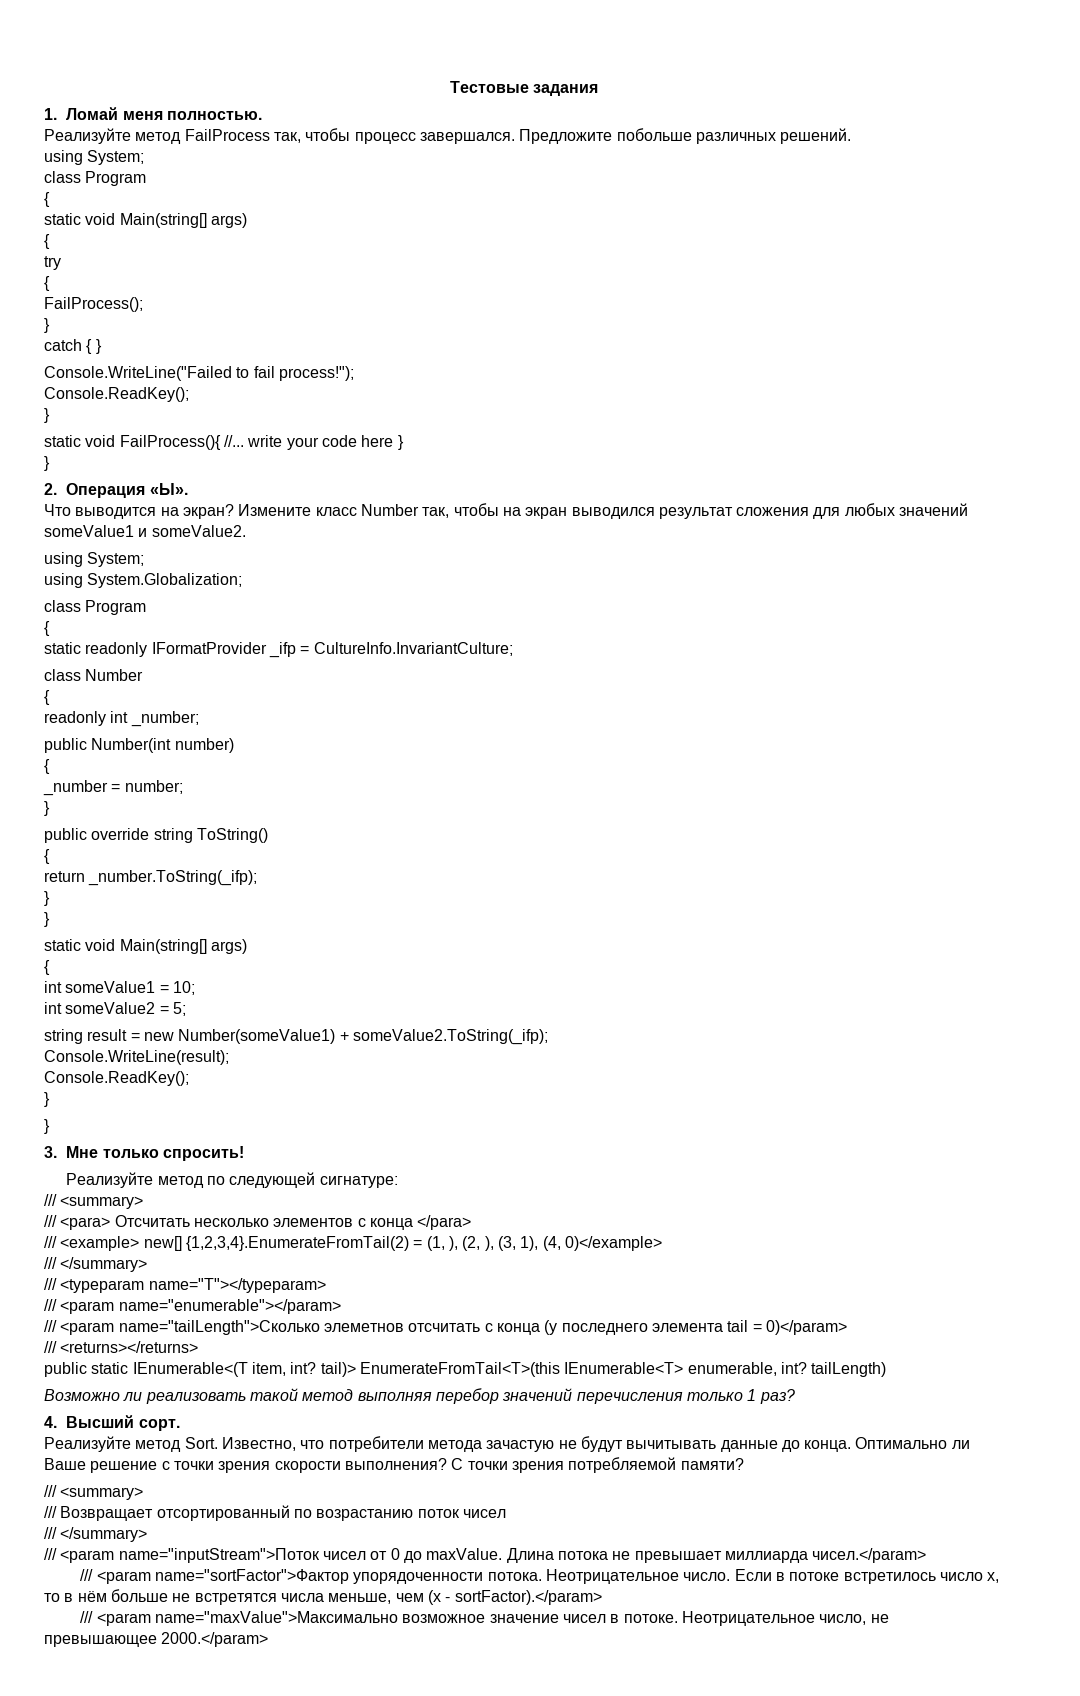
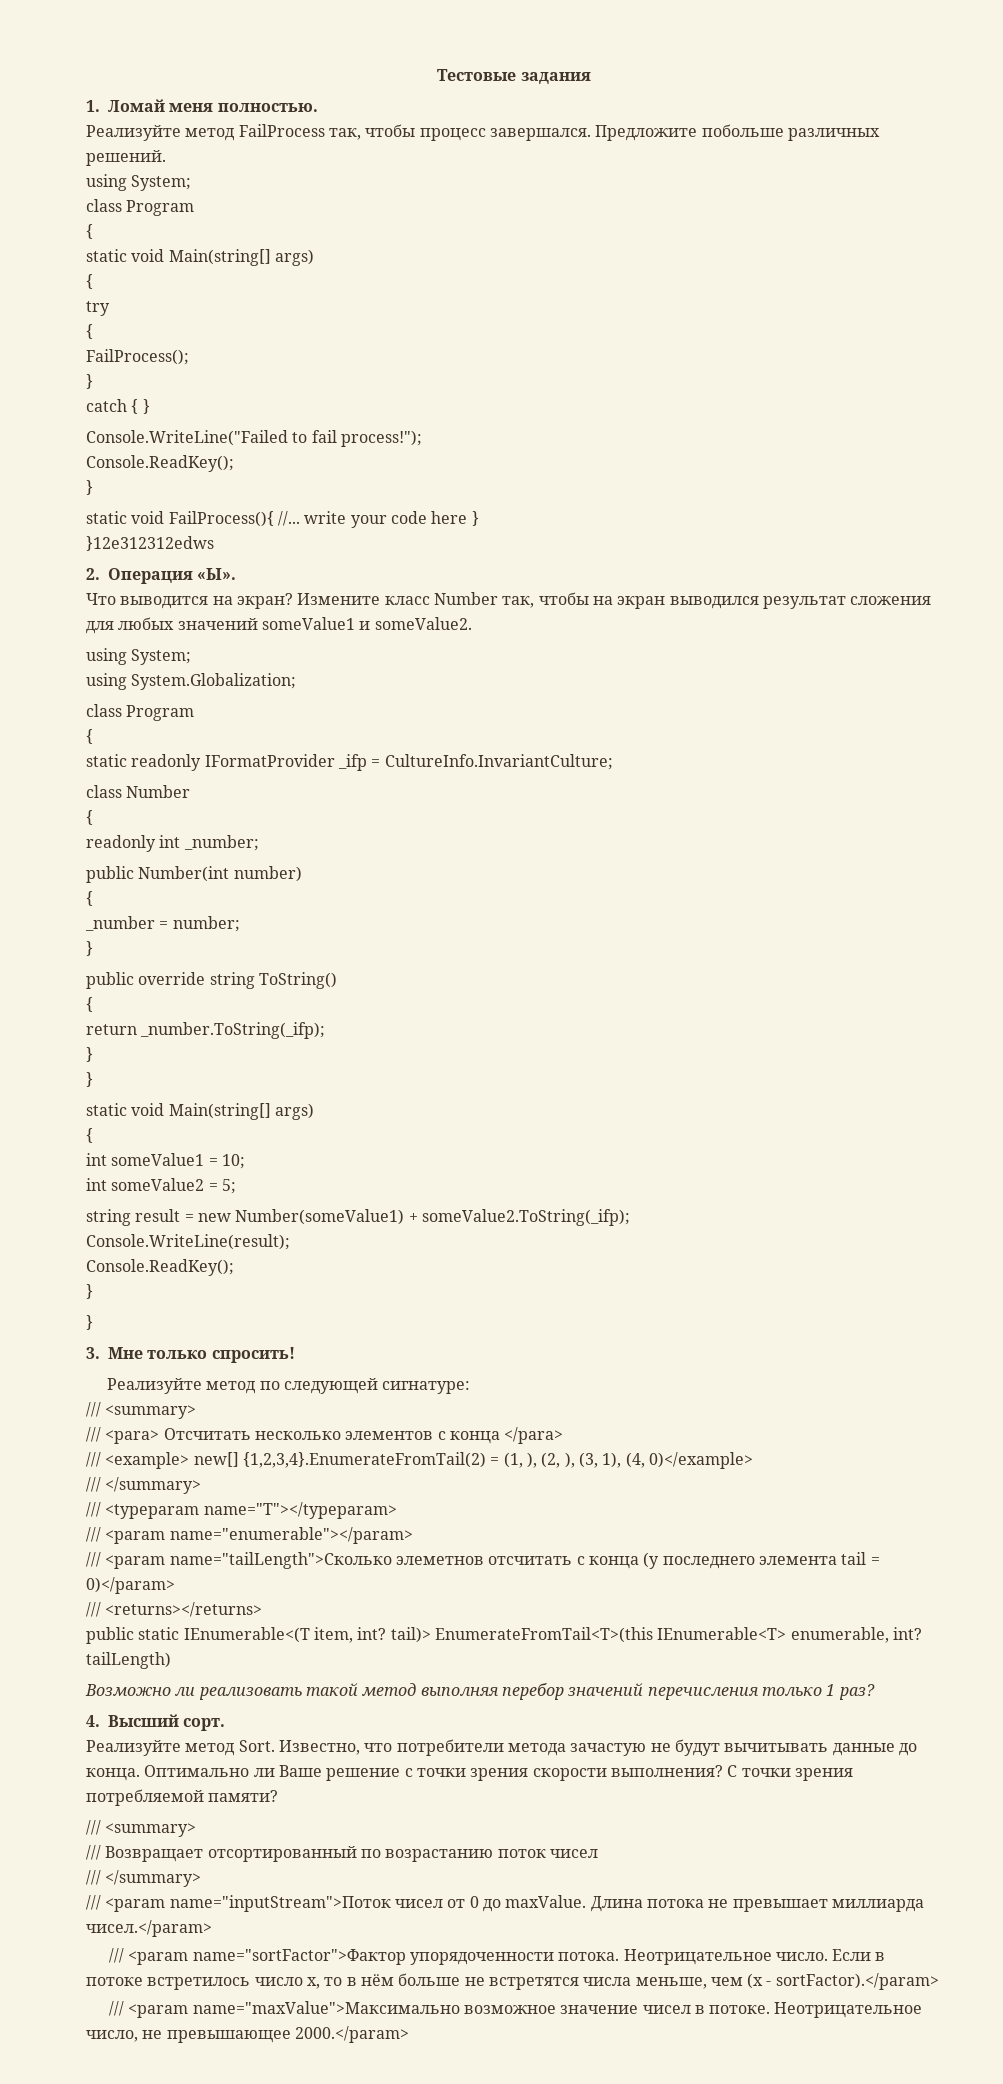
  static void FailProcess(){ //... write your code here }
- }
+ }12e312312edws

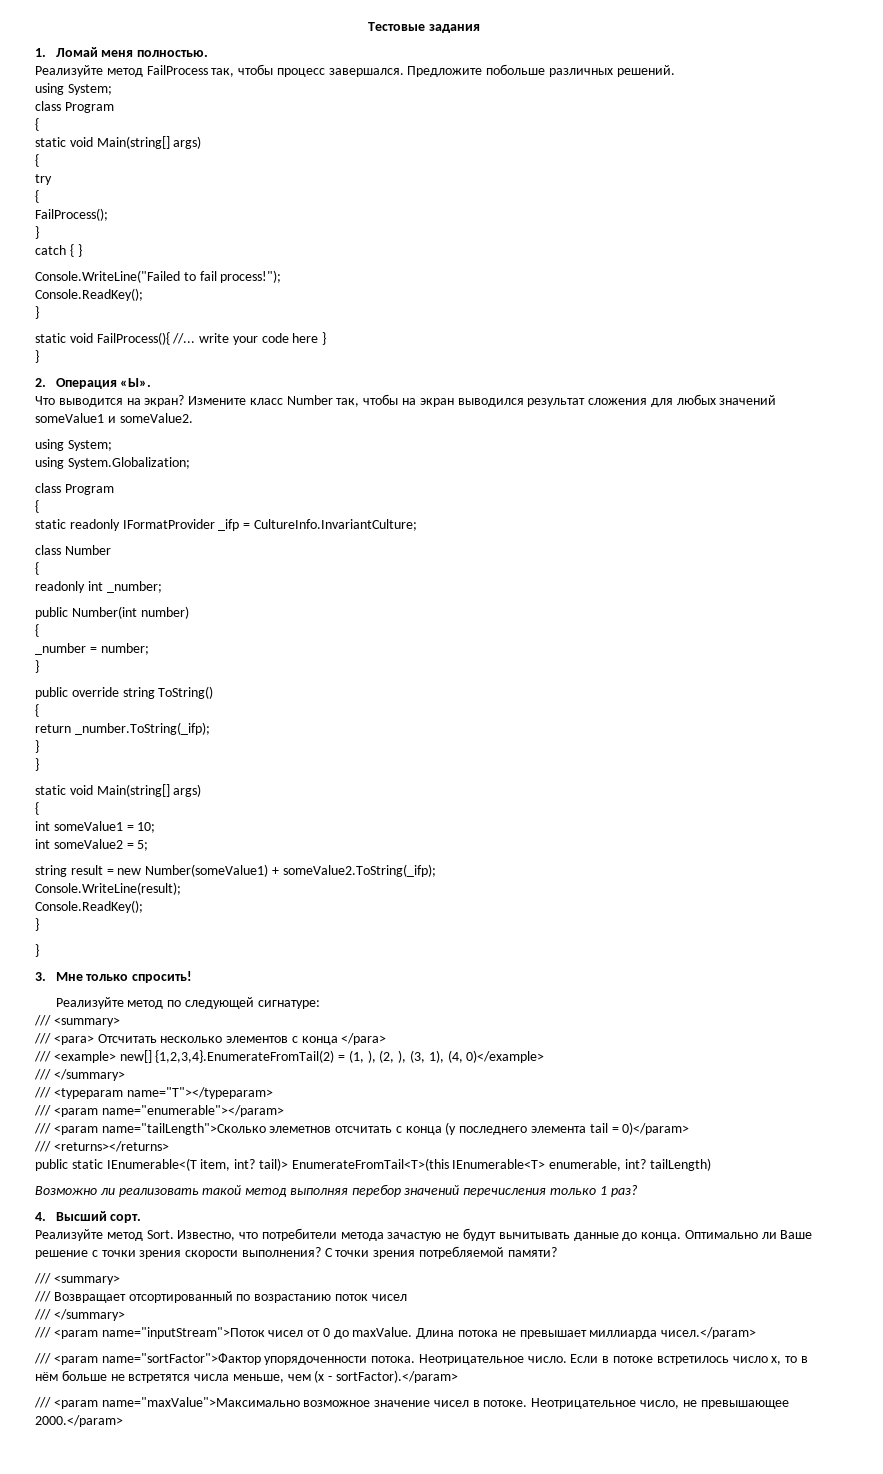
  static void FailProcess(){ //... write your code here }
- }12e312312edws
+ }

